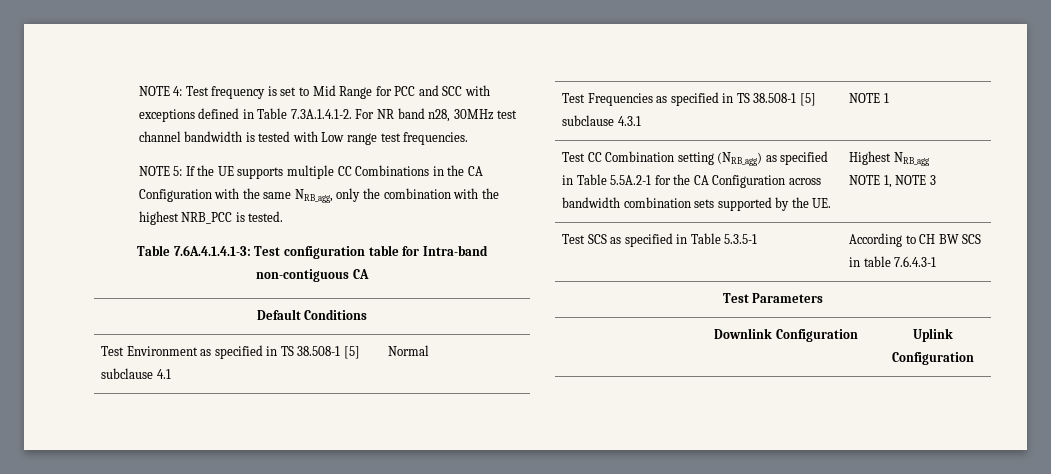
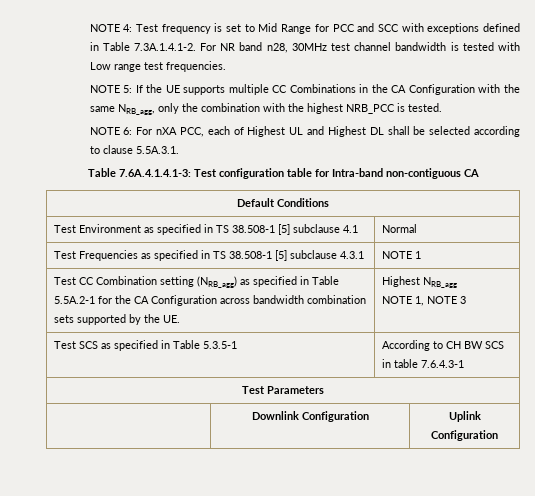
+ NOTE 6: For nXA PCC, each of Highest UL and Highest DL shall be selected according to clause 5.5A.3.1.

